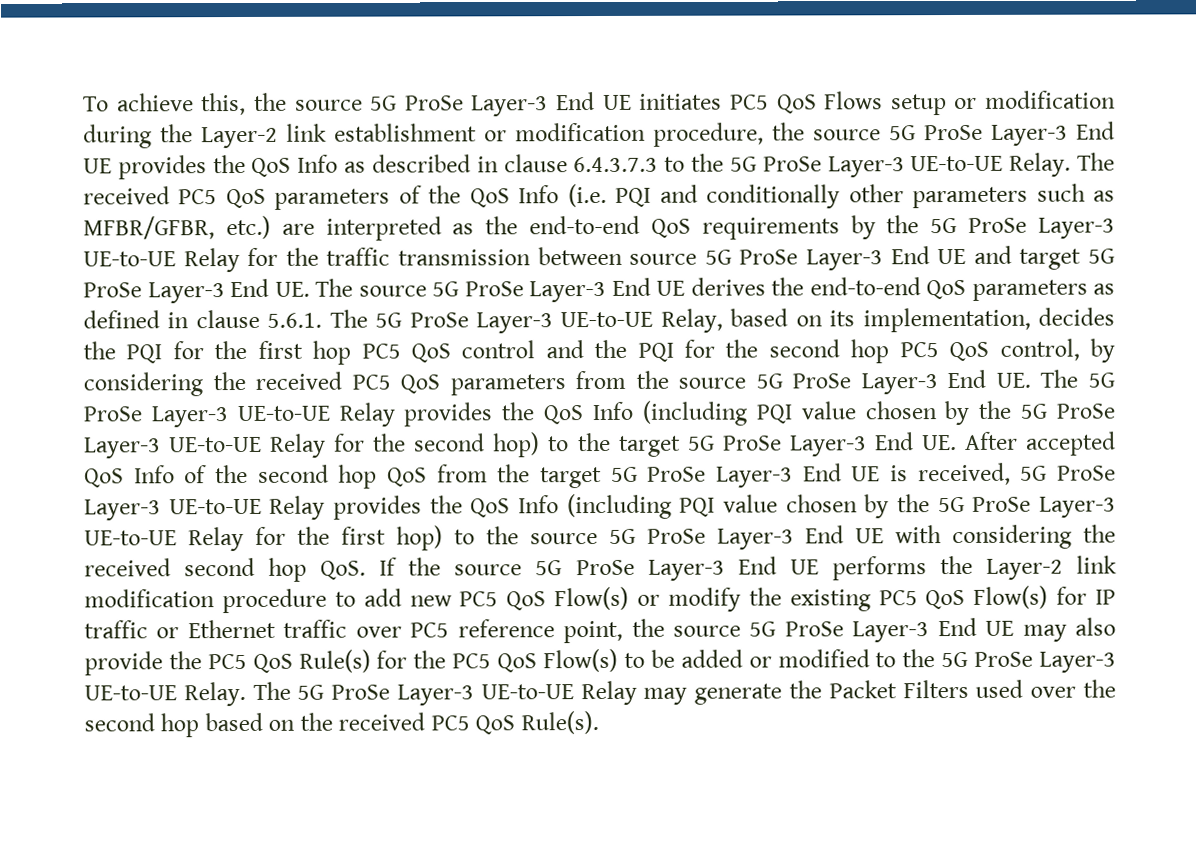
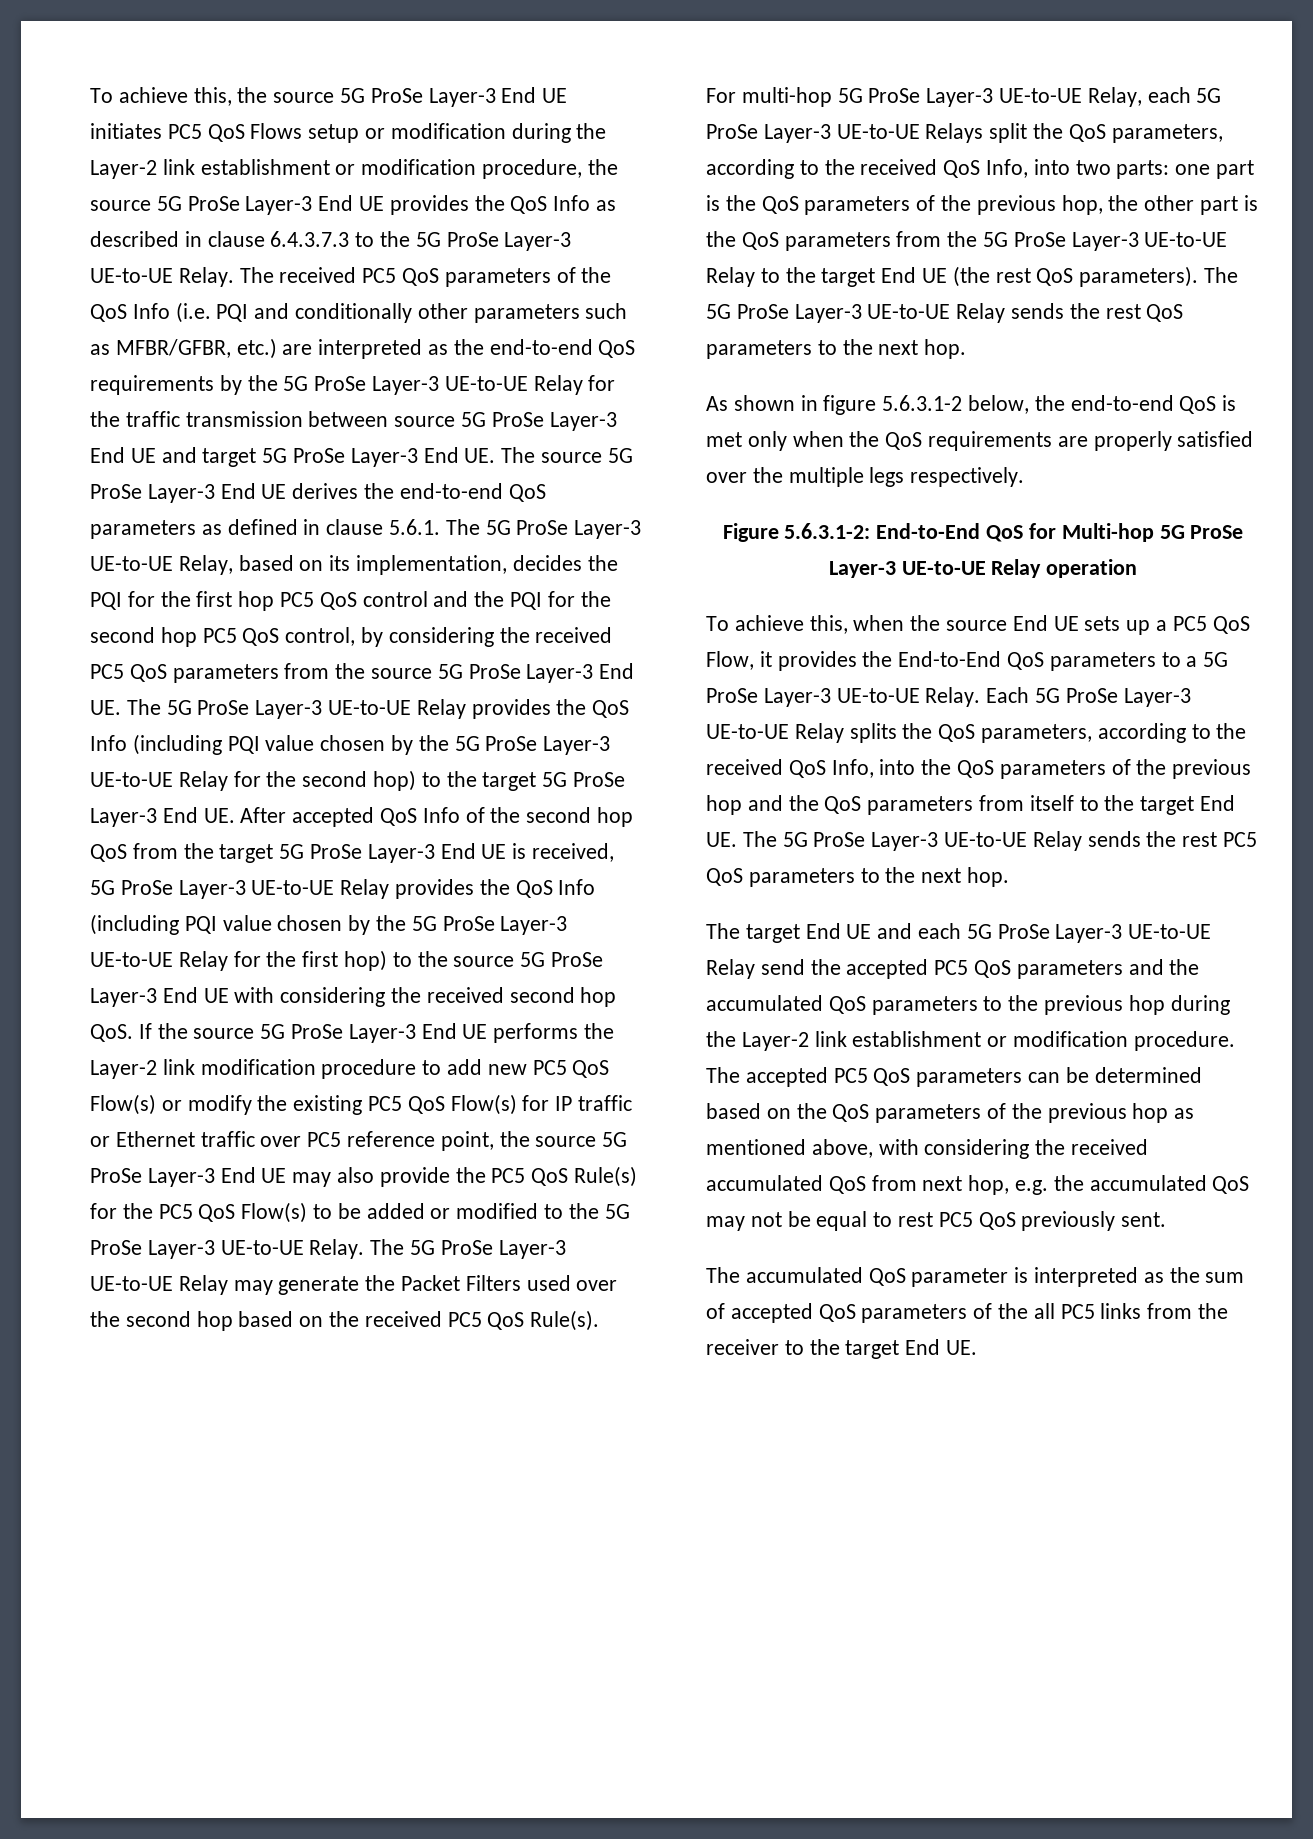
+ For multi-hop 5G ProSe Layer-3 UE-to-UE Relay, each 5G ProSe Layer-3 UE-to-UE Relays split the QoS parameters, according to the received QoS Info, into two parts: one part is the QoS parameters of the previous hop, the other part is the QoS parameters from the 5G ProSe Layer-3 UE-to-UE Relay to the target End UE (the rest QoS parameters). The 5G ProSe Layer-3 UE-to-UE Relay sends the rest QoS parameters to the next hop.
+ As shown in figure 5.6.3.1-2 below, the end-to-end QoS is met only when the QoS requirements are properly satisfied over the multiple legs respectively.
+ Figure 5.6.3.1-2: End-to-End QoS for Multi-hop 5G ProSe Layer-3 UE-to-UE Relay operation
+ To achieve this, when the source End UE sets up a PC5 QoS Flow, it provides the End-to-End QoS parameters to a 5G ProSe Layer-3 UE-to-UE Relay. Each 5G ProSe Layer-3 UE-to-UE Relay splits the QoS parameters, according to the received QoS Info, into the QoS parameters of the previous hop and the QoS parameters from itself to the target End UE. The 5G ProSe Layer-3 UE-to-UE Relay sends the rest PC5 QoS parameters to the next hop.
+ The target End UE and each 5G ProSe Layer-3 UE-to-UE Relay send the accepted PC5 QoS parameters and the accumulated QoS parameters to the previous hop during the Layer-2 link establishment or modification procedure. The accepted PC5 QoS parameters can be determined based on the QoS parameters of the previous hop as mentioned above, with considering the received accumulated QoS from next hop, e.g. the accumulated QoS may not be equal to rest PC5 QoS previously sent.
+ The accumulated QoS parameter is interpreted as the sum of accepted QoS parameters of the all PC5 links from the receiver to the target End UE.

